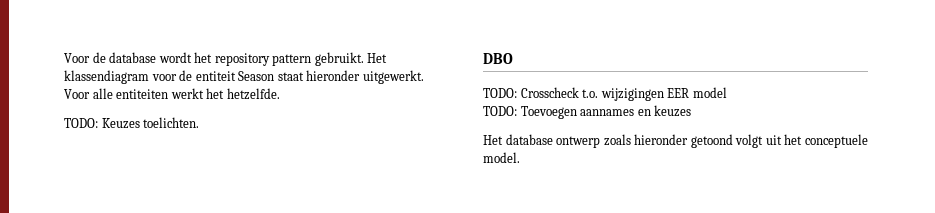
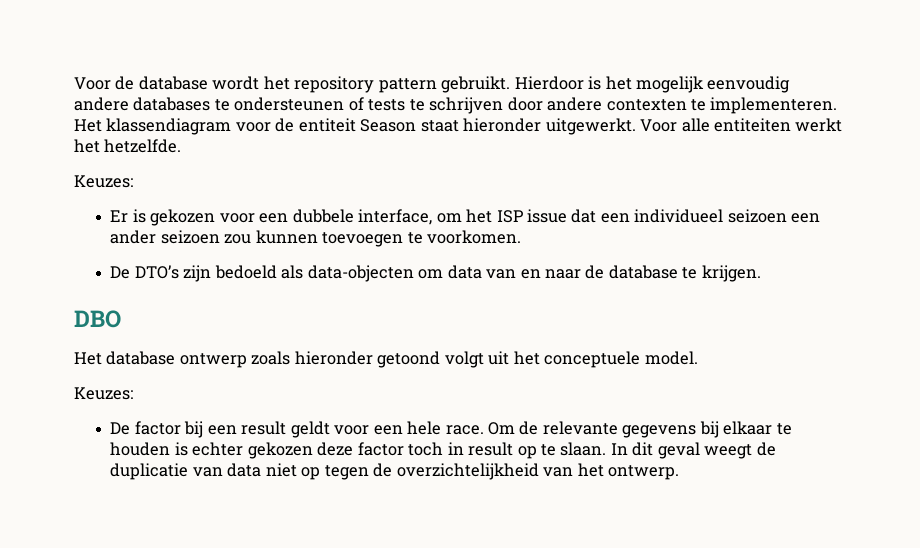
+ Hierdoor is het mogelijk eenvoudig andere databases te ondersteunen of tests te schrijven door andere contexten te implementeren.
  Voor alle entiteiten werkt het hetzelfde.
- TODO: Keuzes toelichten.
+ Keuzes:
+ Er is gekozen voor een dubbele interface, om het ISP issue dat een individueel seizoen een ander seizoen zou kunnen toevoegen te voorkomen.
+ De DTO’s zijn bedoeld als data-objecten om data van en naar de database te krijgen.
  DBO
- TODO: Crosscheck t.o. wijzigingen EER model
- TODO: Toevoegen aannames en keuzes
  Het database ontwerp zoals hieronder getoond volgt uit het conceptuele model.
+ Keuzes:
+ De factor bij een result geldt voor een hele race. Om de relevante gegevens bij elkaar te houden is echter gekozen deze factor toch in result op te slaan. In dit geval weegt de duplicatie van data niet op tegen de overzichtelijkheid van het ontwerp.

